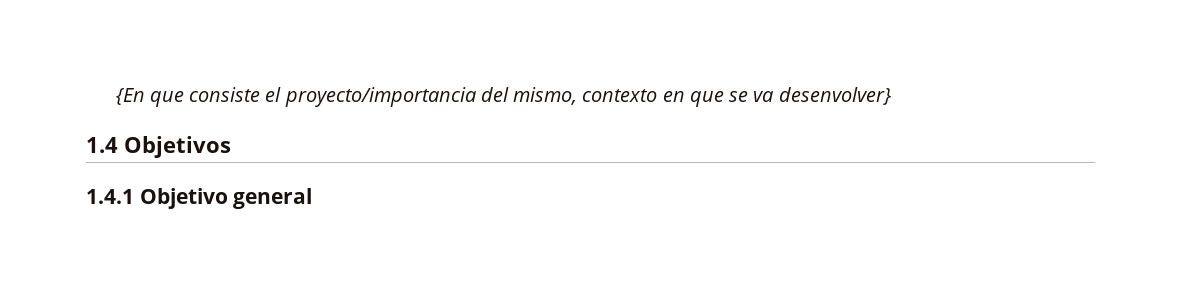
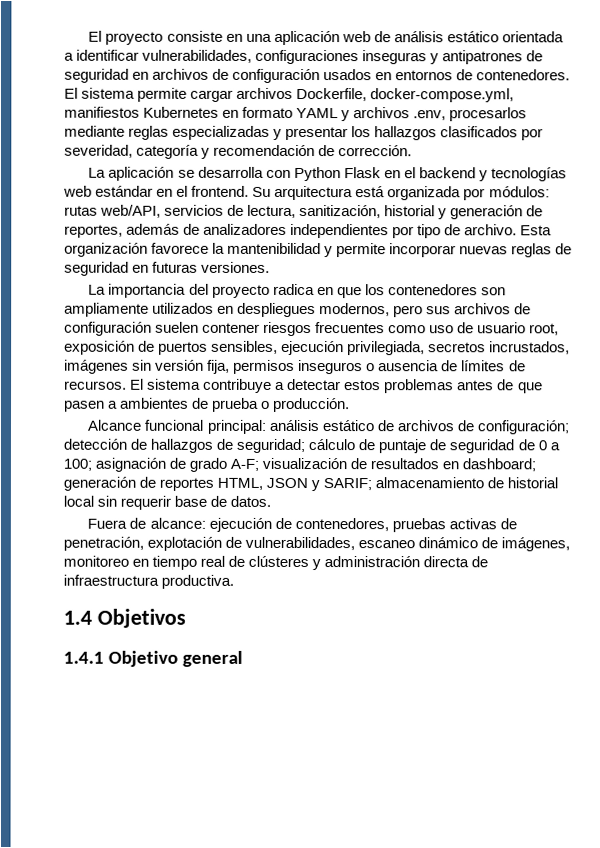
- {En que consiste el proyecto/importancia del mismo, contexto en que se va desenvolver}
+ El proyecto consiste en una aplicación web de análisis estático orientada a identificar vulnerabilidades, configuraciones inseguras y antipatrones de seguridad en archivos de configuración usados en entornos de contenedores. El sistema permite cargar archivos Dockerfile, docker-compose.yml, manifiestos Kubernetes en formato YAML y archivos .env, procesarlos mediante reglas especializadas y presentar los hallazgos clasificados por severidad, categoría y recomendación de corrección.
+ La aplicación se desarrolla con Python Flask en el backend y tecnologías web estándar en el frontend. Su arquitectura está organizada por módulos: rutas web/API, servicios de lectura, sanitización, historial y generación de reportes, además de analizadores independientes por tipo de archivo. Esta organización favorece la mantenibilidad y permite incorporar nuevas reglas de seguridad en futuras versiones.
+ La importancia del proyecto radica en que los contenedores son ampliamente utilizados en despliegues modernos, pero sus archivos de configuración suelen contener riesgos frecuentes como uso de usuario root, exposición de puertos sensibles, ejecución privilegiada, secretos incrustados, imágenes sin versión fija, permisos inseguros o ausencia de límites de recursos. El sistema contribuye a detectar estos problemas antes de que pasen a ambientes de prueba o producción.
+ Alcance funcional principal: análisis estático de archivos de configuración; detección de hallazgos de seguridad; cálculo de puntaje de seguridad de 0 a 100; asignación de grado A-F; visualización de resultados en dashboard; generación de reportes HTML, JSON y SARIF; almacenamiento de historial local sin requerir base de datos.
+ Fuera de alcance: ejecución de contenedores, pruebas activas de penetración, explotación de vulnerabilidades, escaneo dinámico de imágenes, monitoreo en tiempo real de clústeres y administración directa de infraestructura productiva.

